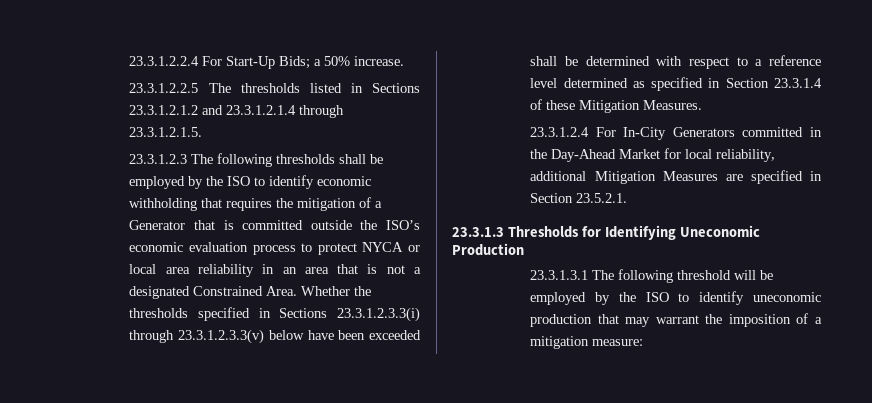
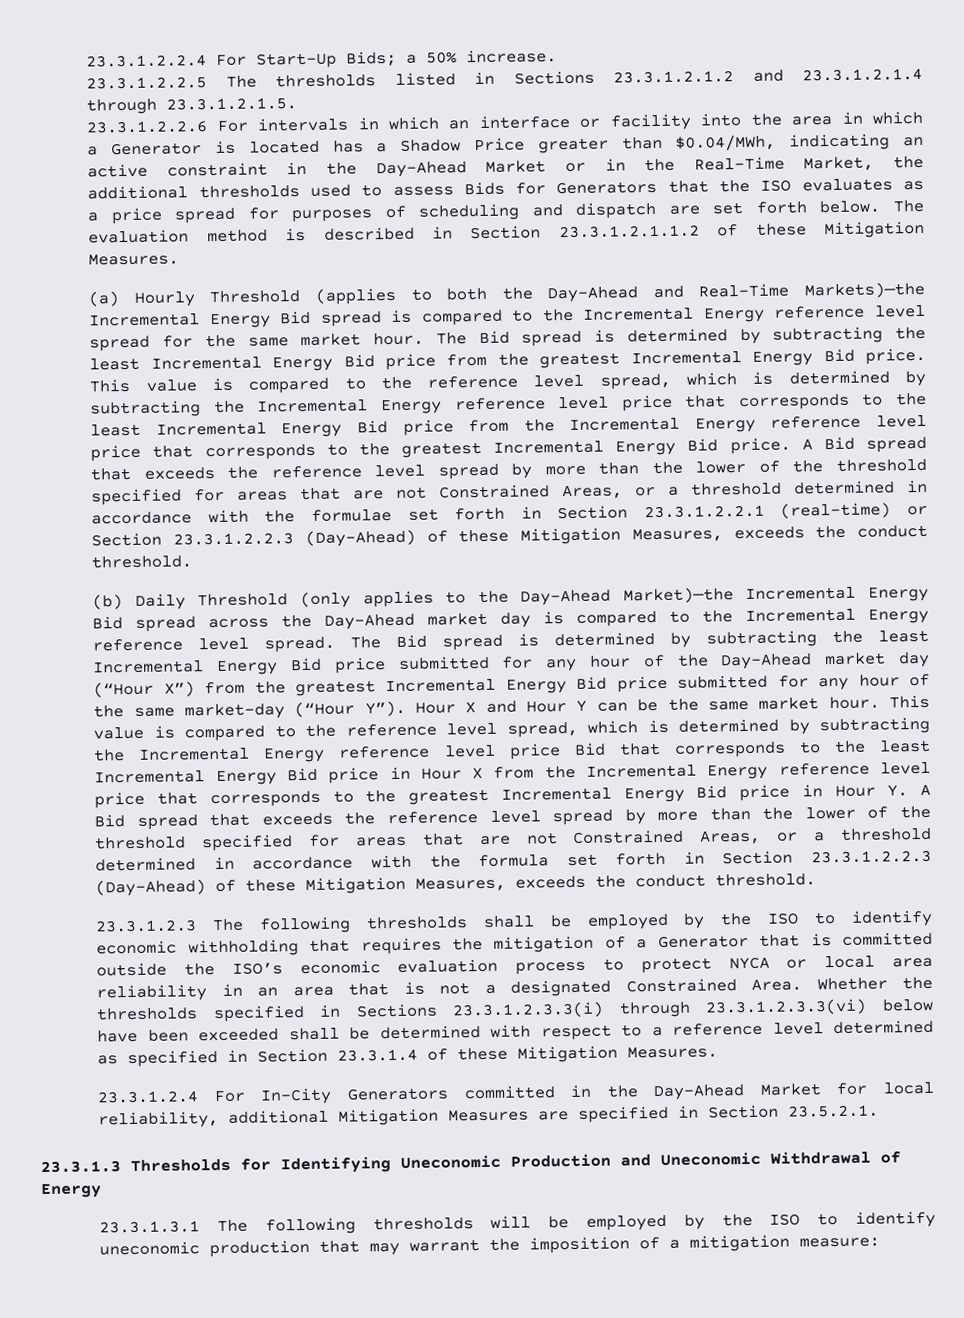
+ 23.3.1.2.2.6 For intervals in which an interface or facility into the area in which a Generator is located has a Shadow Price greater than $0.04/MWh, indicating an active constraint in the Day-Ahead Market or in the Real-Time Market, the additional thresholds used to assess Bids for Generators that the ISO evaluates as a price spread for purposes of scheduling and dispatch are set forth below. The evaluation method is described in Section 23.3.1.2.1.1.2 of these Mitigation Measures.
+ (a) Hourly Threshold (applies to both the Day-Ahead and Real-Time Markets)—the Incremental Energy Bid spread is compared to the Incremental Energy reference level spread for the same market hour. The Bid spread is determined by subtracting the least Incremental Energy Bid price from the greatest Incremental Energy Bid price. This value is compared to the reference level spread, which is determined by subtracting the Incremental Energy reference level price that corresponds to the least Incremental Energy Bid price from the Incremental Energy reference level price that corresponds to the greatest Incremental Energy Bid price. A Bid spread that exceeds the reference level spread by more than the lower of the threshold specified for areas that are not Constrained Areas, or a threshold determined in accordance with the formulae set forth in Section 23.3.1.2.2.1 (real-time) or Section 23.3.1.2.2.3 (Day-Ahead) of these Mitigation Measures, exceeds the conduct threshold.
+ (b) Daily Threshold (only applies to the Day-Ahead Market)—the Incremental Energy Bid spread across the Day-Ahead market day is compared to the Incremental Energy reference level spread. The Bid spread is determined by subtracting the least Incremental Energy Bid price submitted for any hour of the Day-Ahead market day (“Hour X”) from the greatest Incremental Energy Bid price submitted for any hour of the same market-day (“Hour Y”). Hour X and Hour Y can be the same market hour. This value is compared to the reference level spread, which is determined by subtracting the Incremental Energy reference level price Bid that corresponds to the least Incremental Energy Bid price in Hour X from the Incremental Energy reference level price that corresponds to the greatest Incremental Energy Bid price in Hour Y. A Bid spread that exceeds the reference level spread by more than the lower of the threshold specified for areas that are not Constrained Areas, or a threshold determined in accordance with the formula set forth in Section 23.3.1.2.2.3 (Day-Ahead) of these Mitigation Measures, exceeds the conduct threshold.
- Whether the thresholds specified in Sections 23.3.1.2.3.3(i) through 23.3.1.2.3.3(v) below have been exceeded shall be determined with respect to a reference level determined as specified in Section 23.3.1.4 of these Mitigation Measures.
+ Whether the thresholds specified in Sections 23.3.1.2.3.3(i) through 23.3.1.2.3.3(vi) below have been exceeded shall be determined with respect to a reference level determined as specified in Section 23.3.1.4 of these Mitigation Measures.
- 23.3.1.3 Thresholds for Identifying Uneconomic Production
+ 23.3.1.3 Thresholds for Identifying Uneconomic Production and Uneconomic Withdrawal of Energy
- 23.3.1.3.1 The following threshold will be employed by the ISO to identify uneconomic production that may warrant the imposition of a mitigation measure:
+ 23.3.1.3.1 The following thresholds will be employed by the ISO to identify uneconomic production that may warrant the imposition of a mitigation measure:

